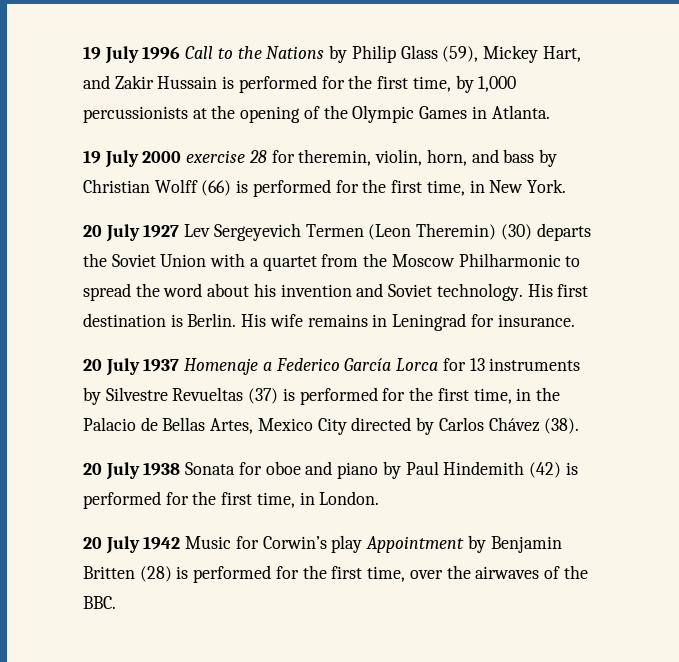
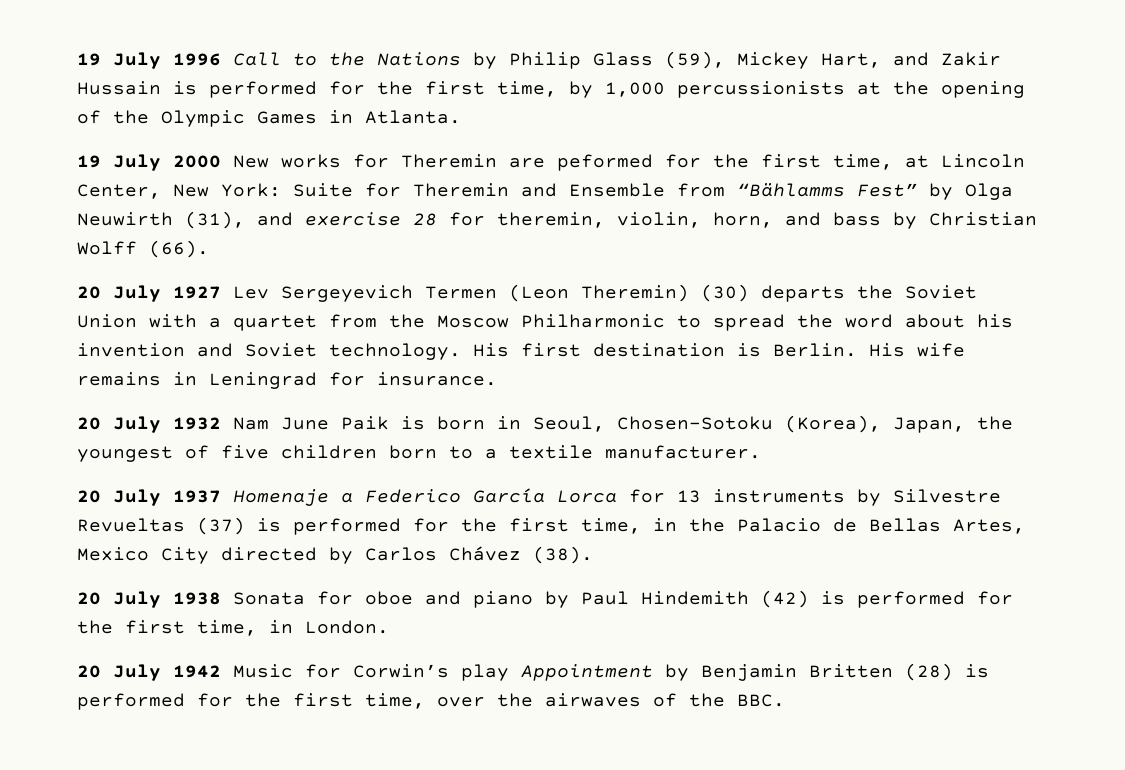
- 19 July 2000 exercise 28 for theremin, violin, horn, and bass by Christian Wolff (66) is performed for the first time, in New York.
+ 19 July 2000 New works for Theremin are peformed for the first time, at Lincoln Center, New York: Suite for Theremin and Ensemble from “Bählamms Fest” by Olga Neuwirth (31), and exercise 28 for theremin, violin, horn, and bass by Christian Wolff (66).
+ 20 July 1932 Nam June Paik is born in Seoul, Chosen-Sotoku (Korea), Japan, the youngest of five children born to a textile manufacturer.

